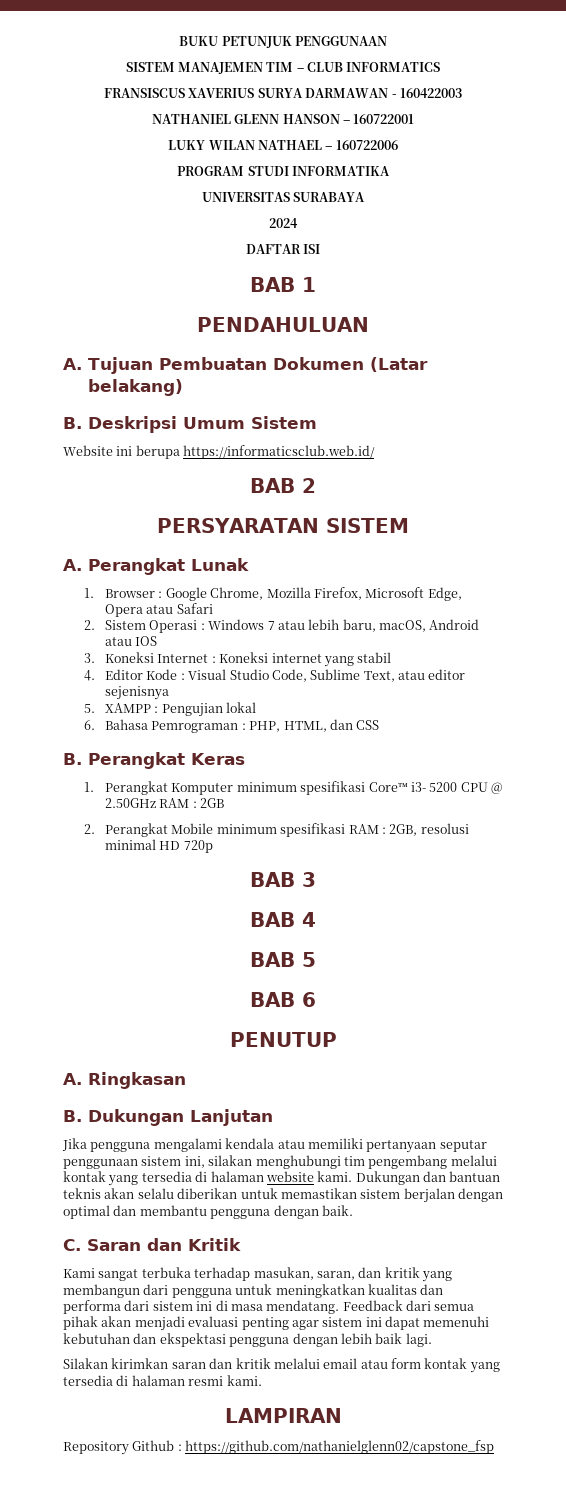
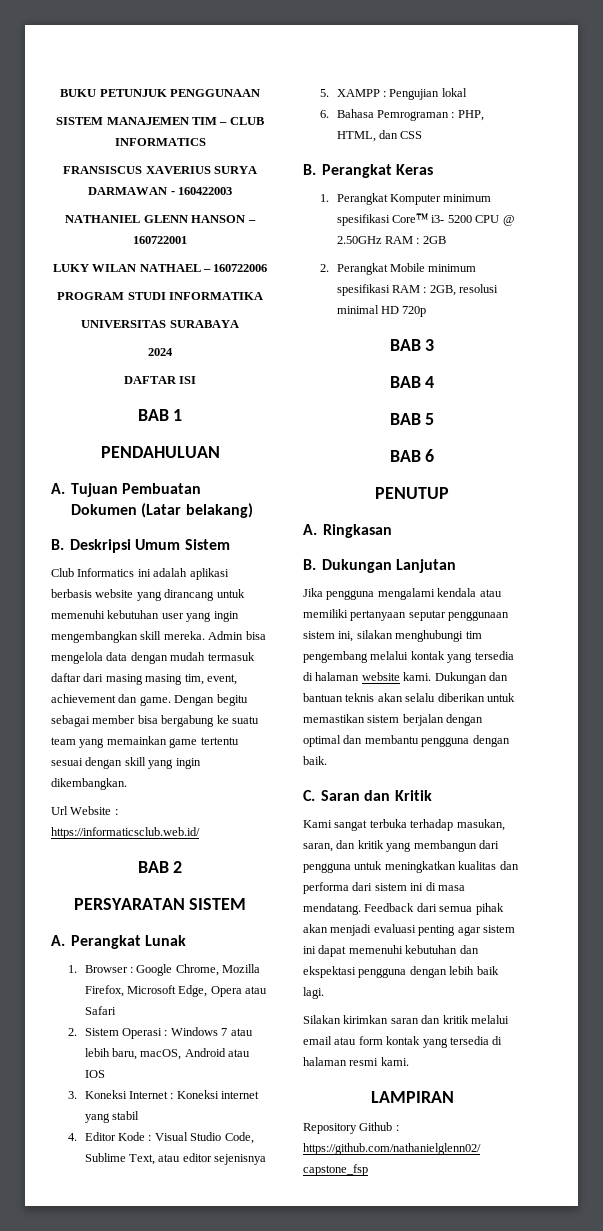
- Website ini berupa https://informaticsclub.web.id/
+ Club Informatics ini adalah aplikasi berbasis website yang dirancang untuk memenuhi kebutuhan user yang ingin mengembangkan skill mereka. Admin bisa mengelola data dengan mudah termasuk daftar dari masing masing tim, event, achievement dan game. Dengan begitu sebagai member bisa bergabung ke suatu team yang memainkan game tertentu sesuai dengan skill yang ingin dikembangkan.
+ Url Website : https://informaticsclub.web.id/

